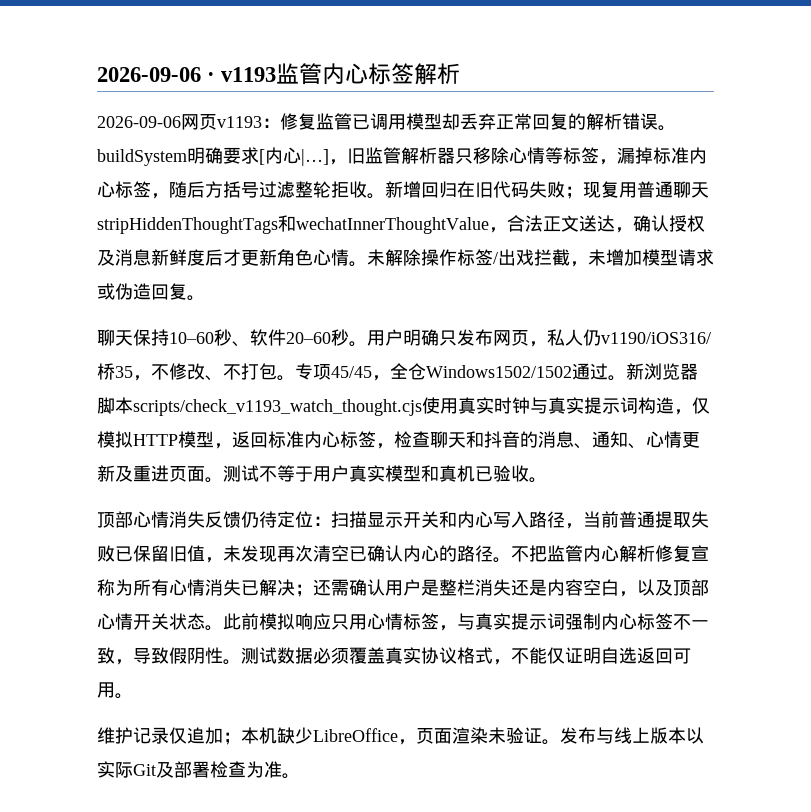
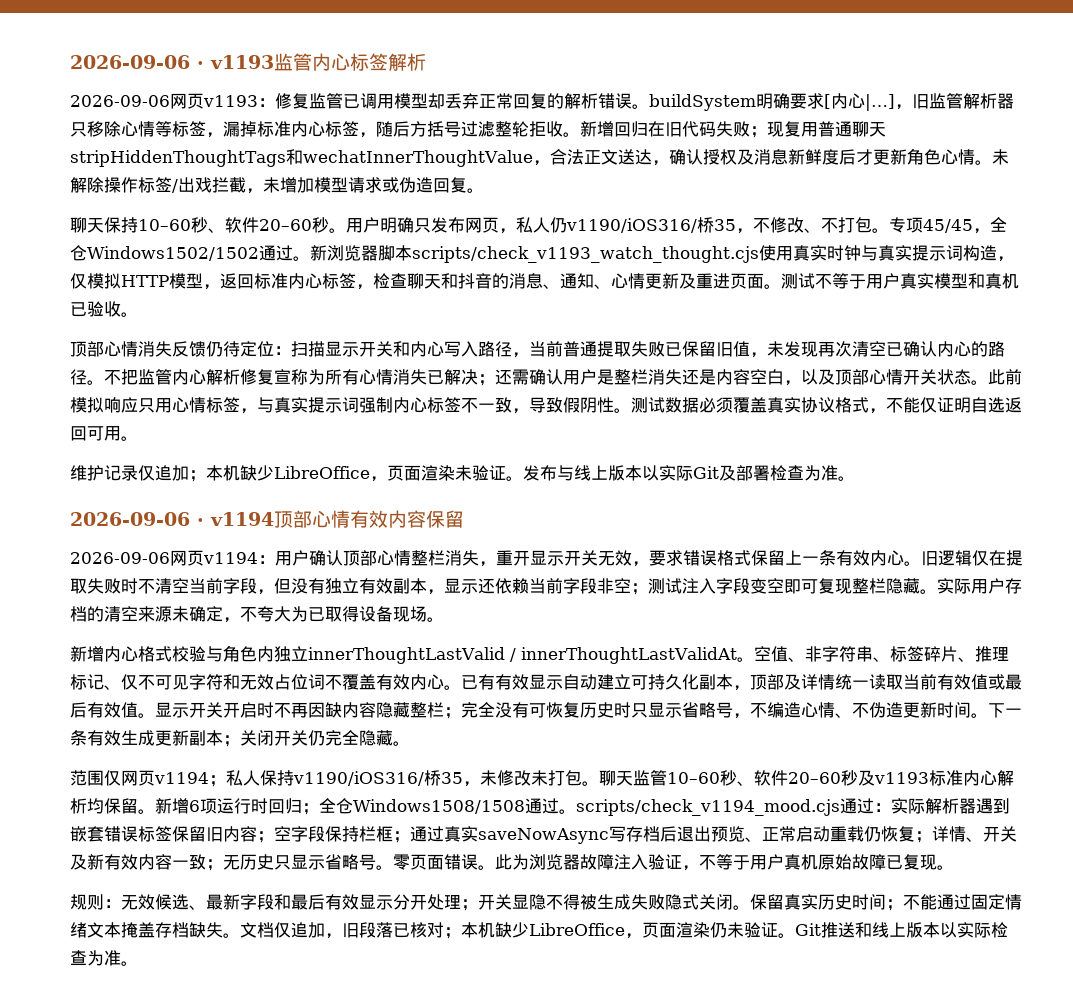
+ 2026-09-06 · v1194顶部心情有效内容保留
+ 2026-09-06网页v1194：用户确认顶部心情整栏消失，重开显示开关无效，要求错误格式保留上一条有效内心。旧逻辑仅在提取失败时不清空当前字段，但没有独立有效副本，显示还依赖当前字段非空；测试注入字段变空即可复现整栏隐藏。实际用户存档的清空来源未确定，不夸大为已取得设备现场。
+ 新增内心格式校验与角色内独立innerThoughtLastValid / innerThoughtLastValidAt。空值、非字符串、标签碎片、推理标记、仅不可见字符和无效占位词不覆盖有效内心。已有有效显示自动建立可持久化副本，顶部及详情统一读取当前有效值或最后有效值。显示开关开启时不再因缺内容隐藏整栏；完全没有可恢复历史时只显示省略号，不编造心情、不伪造更新时间。下一条有效生成更新副本；关闭开关仍完全隐藏。
+ 范围仅网页v1194；私人保持v1190/iOS316/桥35，未修改未打包。聊天监管10–60秒、软件20–60秒及v1193标准内心解析均保留。新增6项运行时回归；全仓Windows1508/1508通过。scripts/check_v1194_mood.cjs通过：实际解析器遇到嵌套错误标签保留旧内容；空字段保持栏框；通过真实saveNowAsync写存档后退出预览、正常启动重载仍恢复；详情、开关及新有效内容一致；无历史只显示省略号。零页面错误。此为浏览器故障注入验证，不等于用户真机原始故障已复现。
+ 规则：无效候选、最新字段和最后有效显示分开处理；开关显隐不得被生成失败隐式关闭。保留真实历史时间；不能通过固定情绪文本掩盖存档缺失。文档仅追加，旧段落已核对；本机缺少LibreOffice，页面渲染仍未验证。Git推送和线上版本以实际检查为准。

